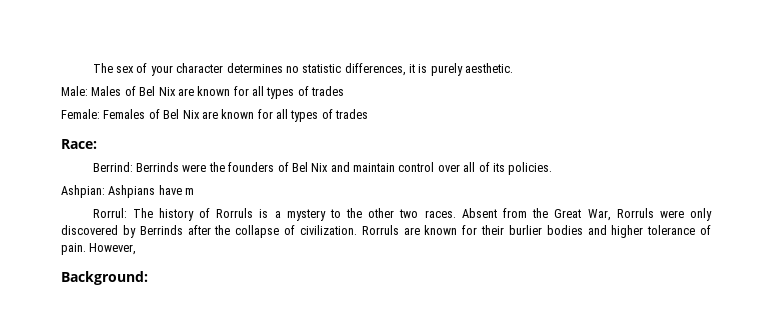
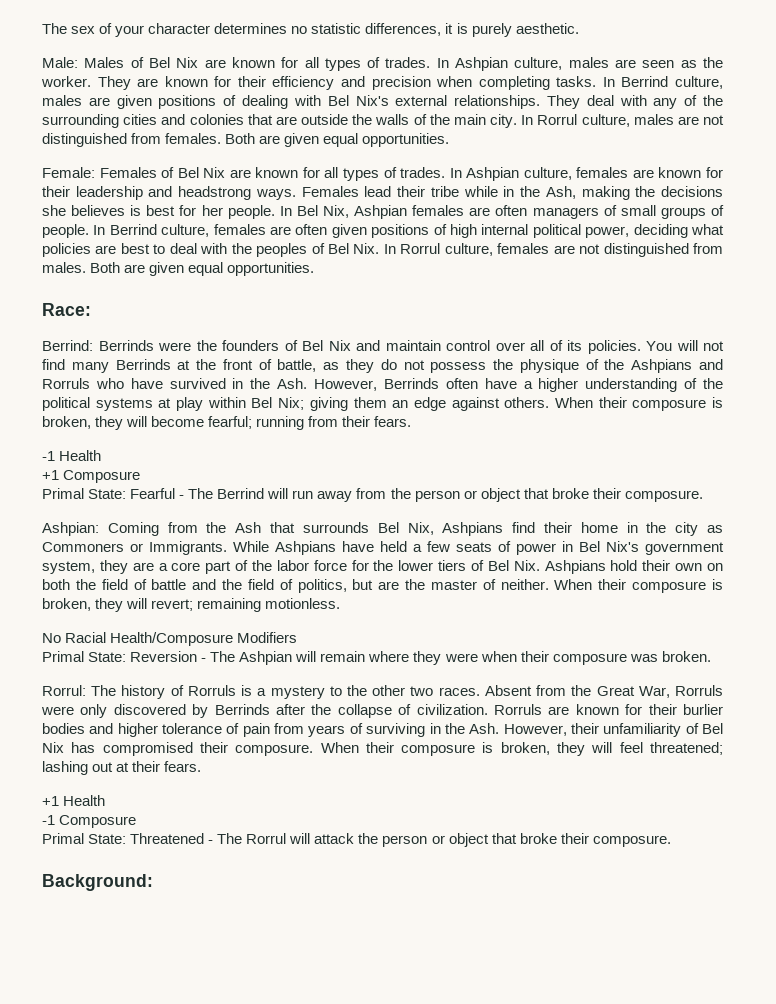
- Male: Males of Bel Nix are known for all types of trades
+ Male: Males of Bel Nix are known for all types of trades. In Ashpian culture, males are seen as the worker. They are known for their efficiency and precision when completing tasks. In Berrind culture, males are given positions of dealing with Bel Nix's external relationships. They deal with any of the surrounding cities and colonies that are outside the walls of the main city. In Rorrul culture, males are not distinguished from females. Both are given equal opportunities.
- Female: Females of Bel Nix are known for all types of trades
+ Female: Females of Bel Nix are known for all types of trades. In Ashpian culture, females are known for their leadership and headstrong ways. Females lead their tribe while in the Ash, making the decisions she believes is best for her people. In Bel Nix, Ashpian females are often managers of small groups of people. In Berrind culture, females are often given positions of high internal political power, deciding what policies are best to deal with the peoples of Bel Nix. In Rorrul culture, females are not distinguished from males. Both are given equal opportunities.
- Berrind: Berrinds were the founders of Bel Nix and maintain control over all of its policies.
- Ashpian: Ashpians have m
+ Berrind: Berrinds were the founders of Bel Nix and maintain control over all of its policies. You will not find many Berrinds at the front of battle, as they do not possess the physique of the Ashpians and Rorruls who have survived in the Ash. However, Berrinds often have a higher understanding of the political systems at play within Bel Nix; giving them an edge against others. When their composure is broken, they will become fearful; running from their fears.
+ -1 Health
+ +1 Composure
+ Primal State: Fearful - The Berrind will run away from the person or object that broke their composure.
+ Ashpian: Coming from the Ash that surrounds Bel Nix, Ashpians find their home in the city as Commoners or Immigrants. While Ashpians have held a few seats of power in Bel Nix's government system, they are a core part of the labor force for the lower tiers of Bel Nix. Ashpians hold their own on both the field of battle and the field of politics, but are the master of neither. When their composure is broken, they will revert; remaining motionless.
+ No Racial Health/Composure Modifiers
+ Primal State: Reversion - The Ashpian will remain where they were when their composure was broken.
- Rorruls are known for their burlier bodies and higher tolerance of pain. However,
+ Rorruls are known for their burlier bodies and higher tolerance of pain from years of surviving in the Ash. However, their unfamiliarity of Bel Nix has compromised their composure. When their composure is broken, they will feel threatened; lashing out at their fears.
+ +1 Health
+ -1 Composure
+ Primal State: Threatened - The Rorrul will attack the person or object that broke their composure.

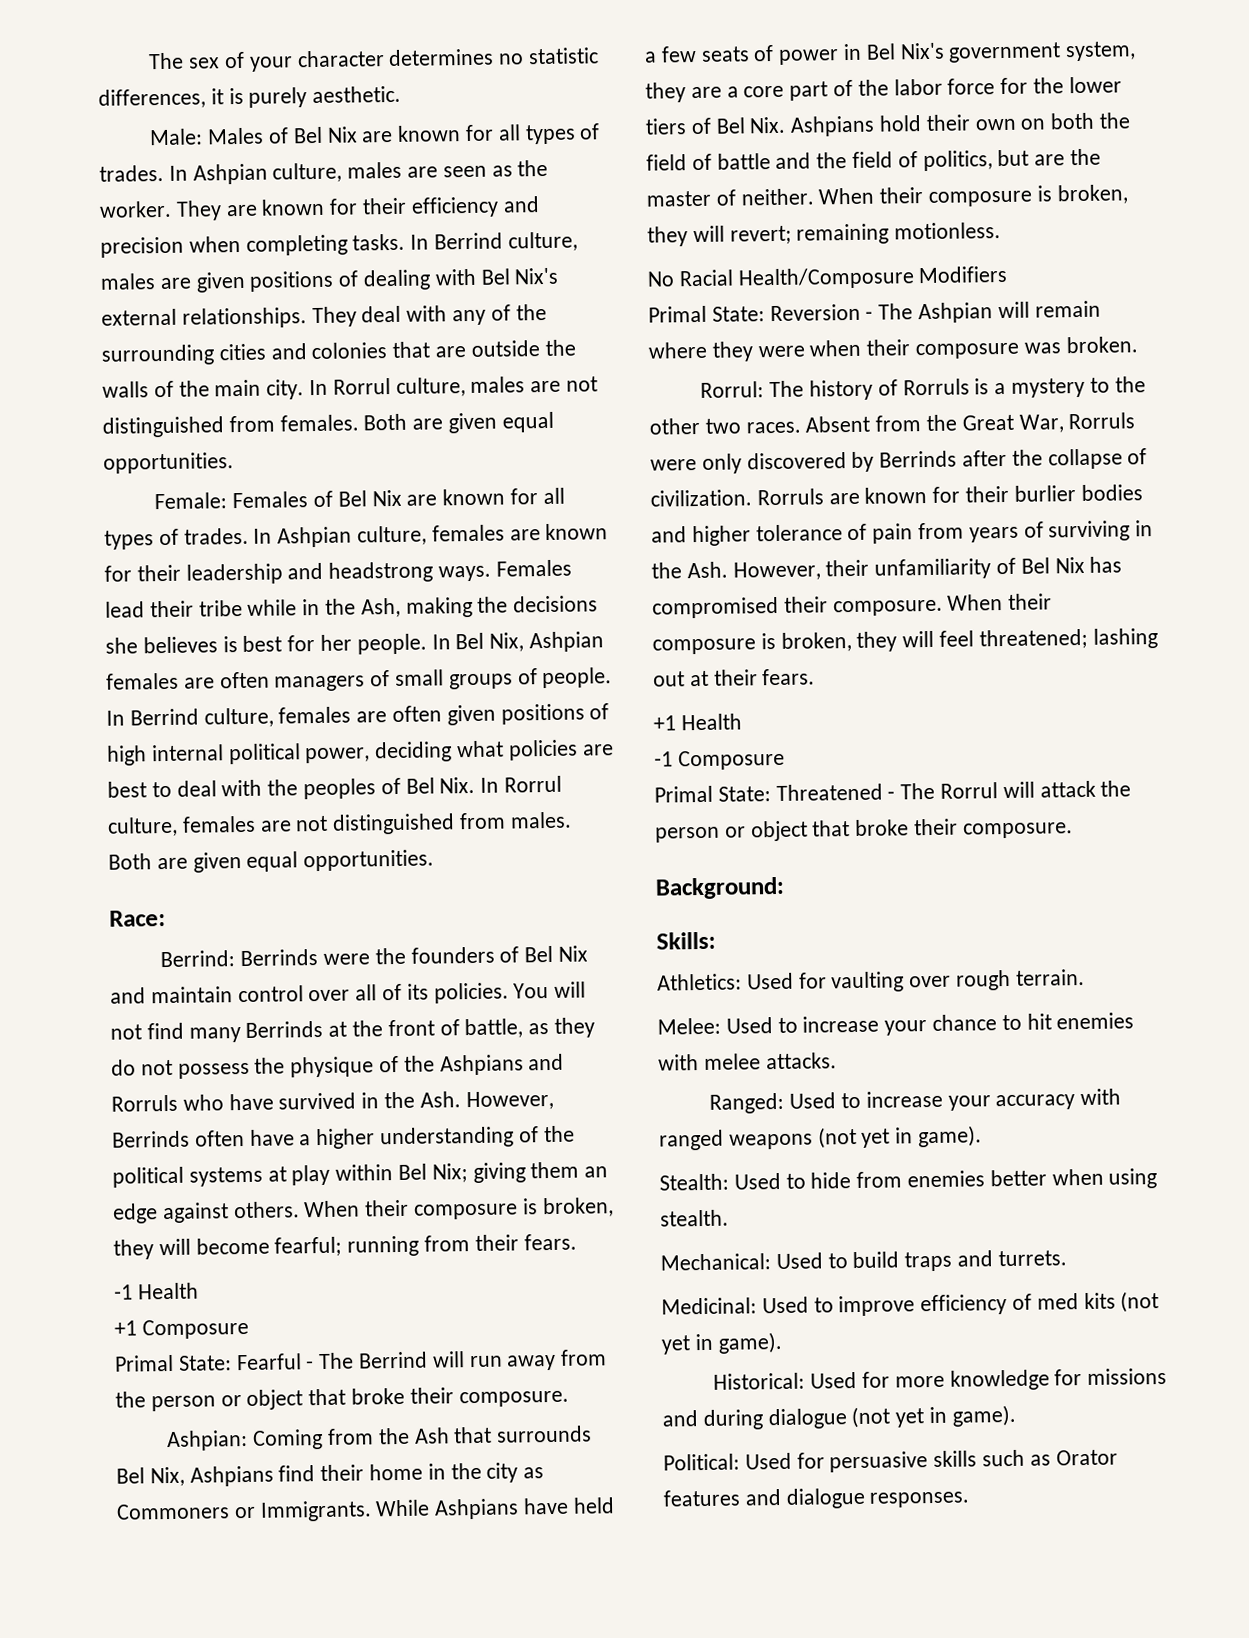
+ Skills:
+ Athletics: Used for vaulting over rough terrain.
+ Melee: Used to increase your chance to hit enemies with melee attacks.
+ Ranged: Used to increase your accuracy with ranged weapons (not yet in game).
+ Stealth: Used to hide from enemies better when using stealth.
+ Mechanical: Used to build traps and turrets.
+ Medicinal: Used to improve efficiency of med kits (not yet in game).
+ Historical: Used for more knowledge for missions and during dialogue (not yet in game).
+ Political: Used for persuasive skills such as Orator features and dialogue responses.

